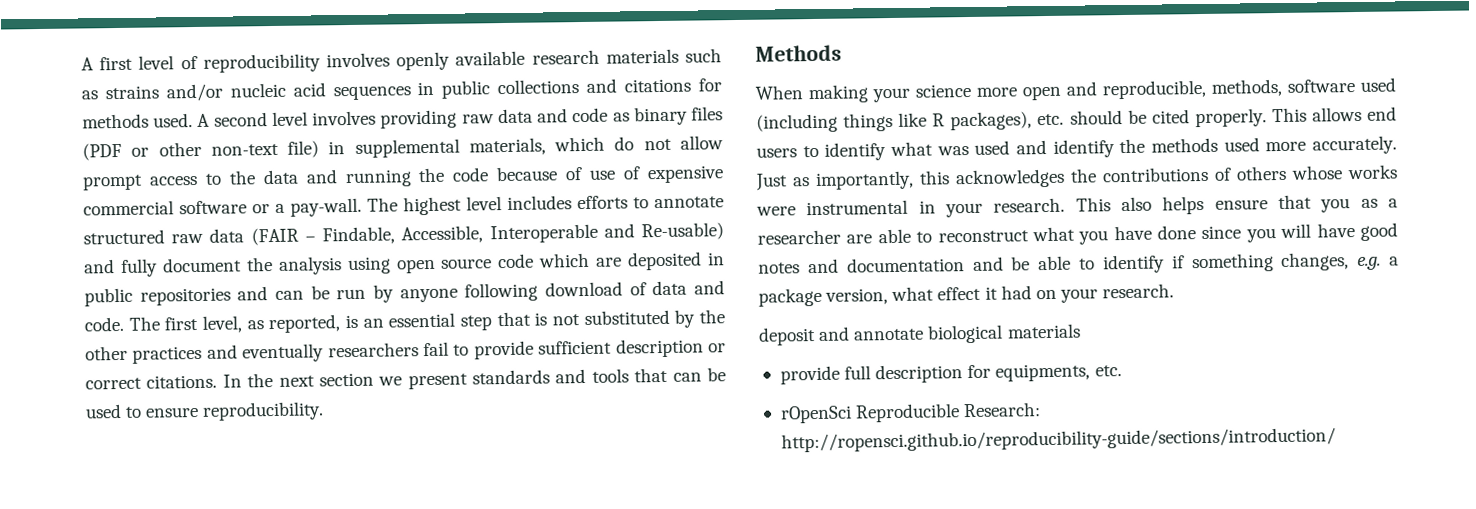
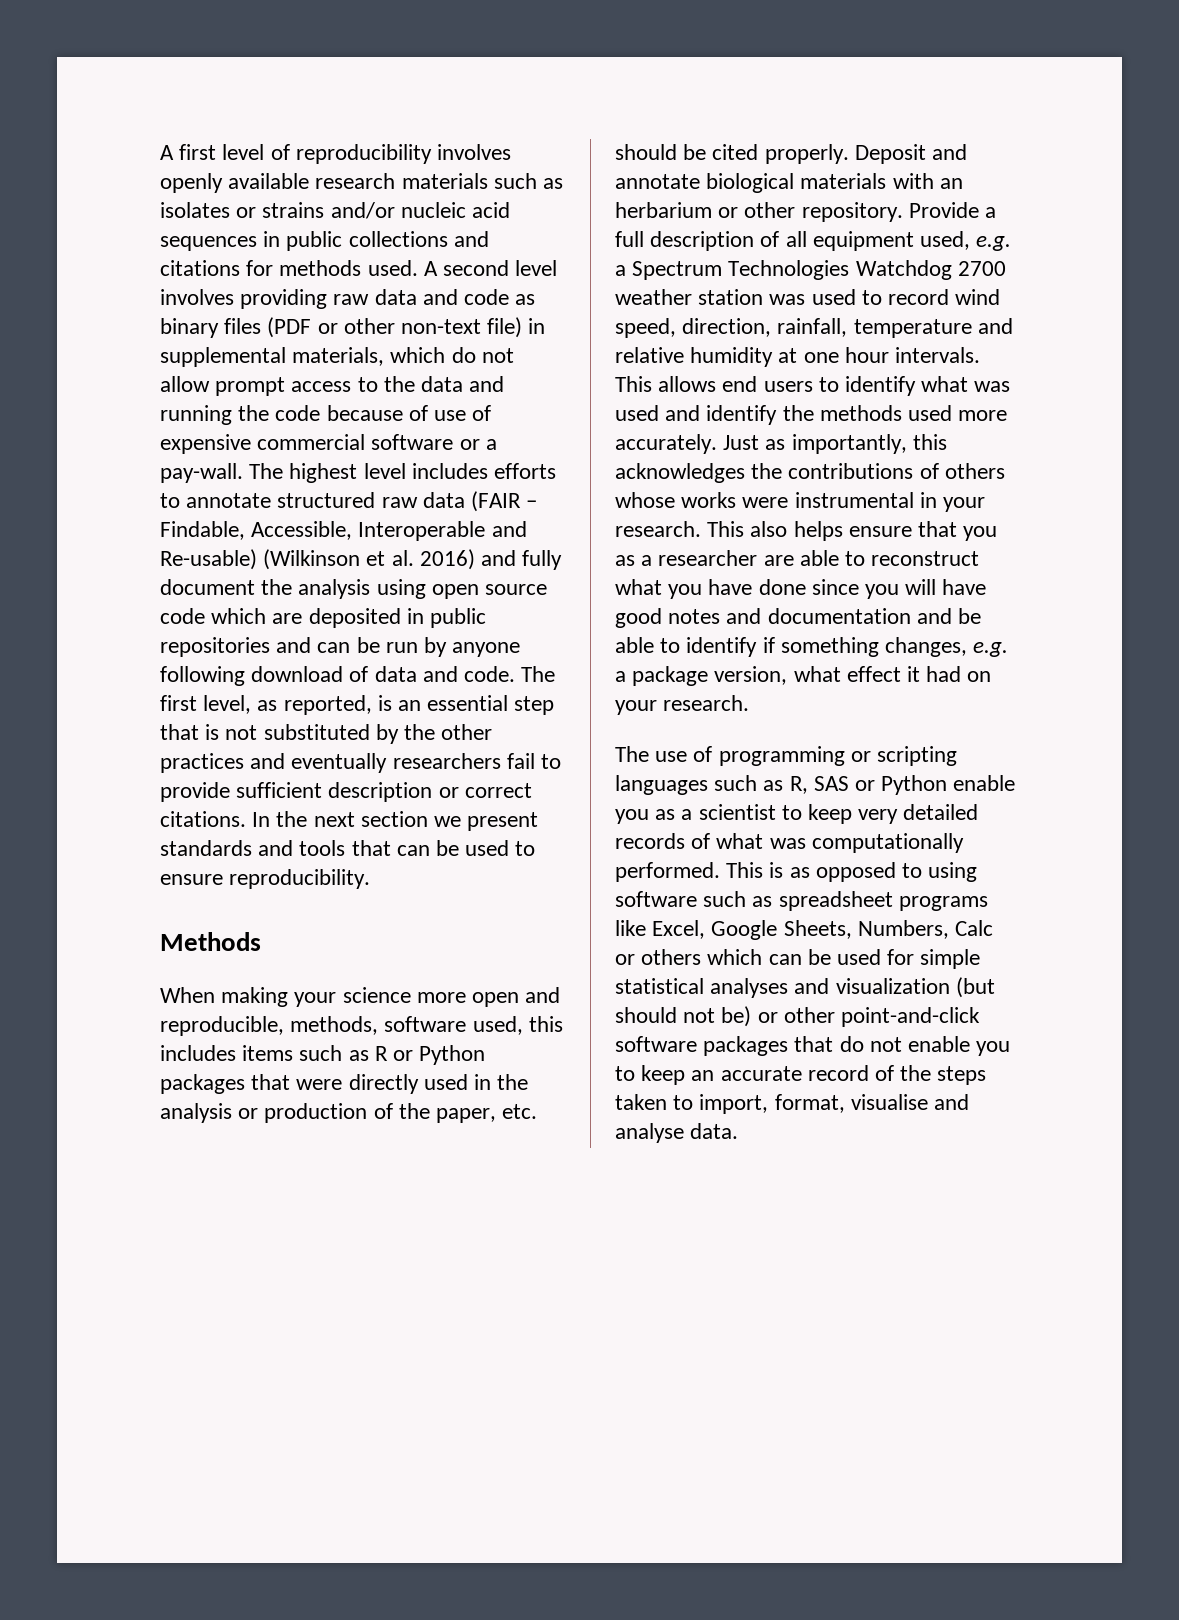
- A first level of reproducibility involves openly available research materials such as strains and/or nucleic acid sequences in public collections and citations for methods used.
+ A first level of reproducibility involves openly available research materials such as isolates or strains and/or nucleic acid sequences in public collections and citations for methods used.
- The highest level includes efforts to annotate structured raw data (FAIR – Findable, Accessible, Interoperable and Re-usable) and fully document the analysis using open source code which are deposited in public repositories and can be run by anyone following download of data and code.
+ The highest level includes efforts to annotate structured raw data (FAIR – Findable, Accessible, Interoperable and Re-usable) (Wilkinson et al. 2016) and fully document the analysis using open source code which are deposited in public repositories and can be run by anyone following download of data and code.
- When making your science more open and reproducible, methods, software used (including things like R packages), etc. should be cited properly.
+ When making your science more open and reproducible, methods, software used, this includes items such as R or Python packages that were directly used in the analysis or production of the paper, etc. should be cited properly.
+ Deposit and annotate biological materials with an herbarium or other repository. Provide a full description of all equipment used, e.g. a Spectrum Technologies Watchdog 2700 weather station was used to record wind speed, direction, rainfall, temperature and relative humidity at one hour intervals.
- deposit and annotate biological materials
- provide full description for equipments, etc.
- rOpenSci Reproducible Research: http://ropensci.github.io/reproducibility-guide/sections/introduction/
+ The use of programming or scripting languages such as R, SAS or Python enable you as a scientist to keep very detailed records of what was computationally performed. This is as opposed to using software such as spreadsheet programs like Excel, Google Sheets, Numbers, Calc or others which can be used for simple statistical analyses and visualization (but should not be) or other point-and-click software packages that do not enable you to keep an accurate record of the steps taken to import, format, visualise and analyse data.

